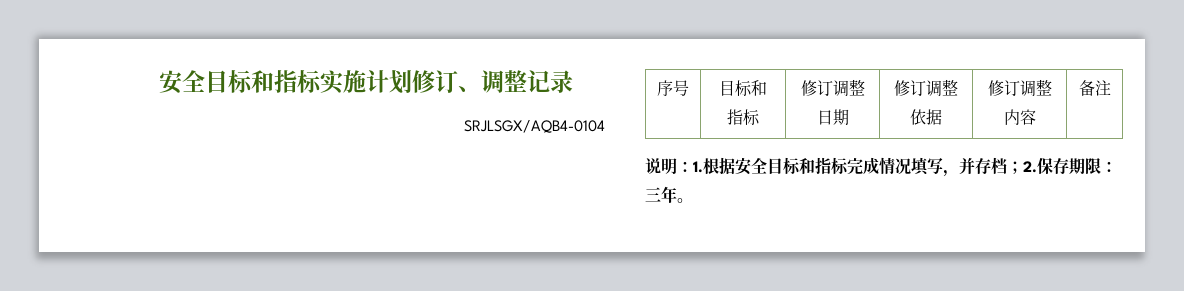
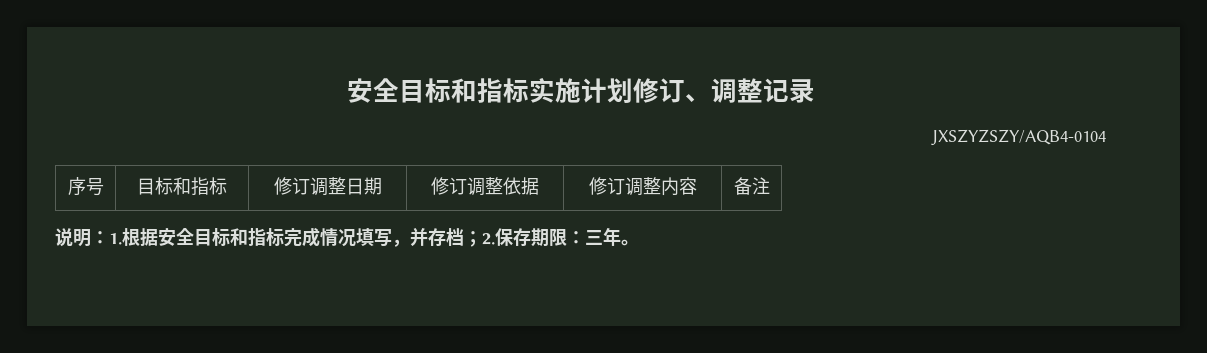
- SRJLSGX/AQB4-0104
+ JXSZYZSZY/AQB4-0104

